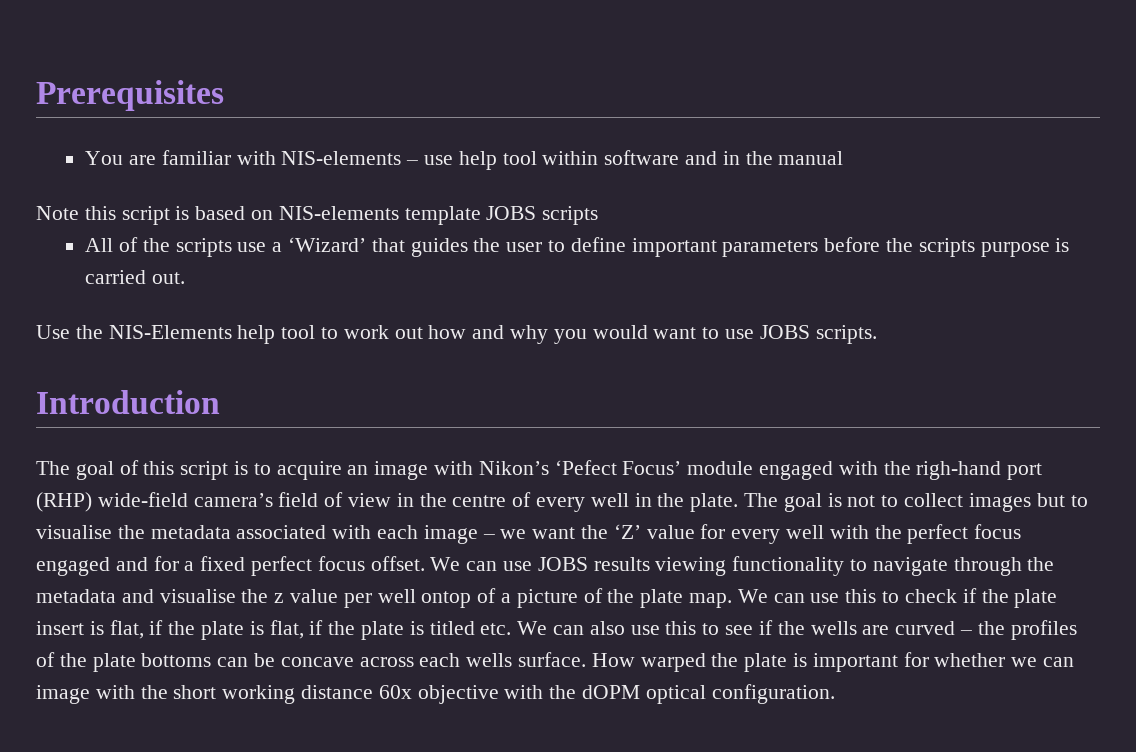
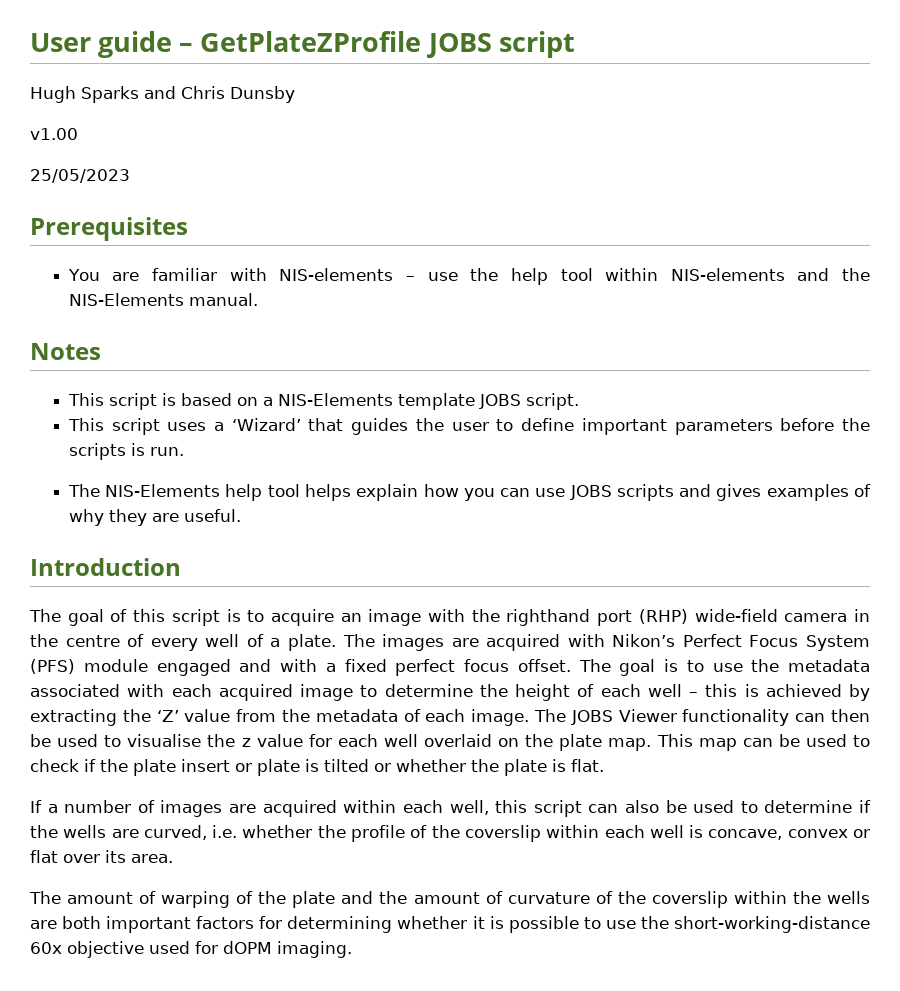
+ User guide – GetPlateZProfile JOBS script
+ Hugh Sparks and Chris Dunsby
+ v1.00
+ 25/05/2023
- You are familiar with NIS-elements – use help tool within software and in the manual
- Note this script is based on NIS-elements template JOBS scripts
- All of the scripts use a ‘Wizard’ that guides the user to define important parameters before the scripts purpose is carried out.
- Use the NIS-Elements help tool to work out how and why you would want to use JOBS scripts.
+ You are familiar with NIS-elements – use the help tool within NIS-elements and the NIS-Elements manual.
+ Notes
+ This script is based on a NIS-Elements template JOBS script.
+ This script uses a ‘Wizard’ that guides the user to define important parameters before the scripts is run.
+ The NIS-Elements help tool helps explain how you can use JOBS scripts and gives examples of why they are useful.
- The goal of this script is to acquire an image with Nikon’s ‘Pefect Focus’ module engaged with the righ-hand port (RHP) wide-field camera’s field of view in the centre of every well in the plate. The goal is not to collect images but to visualise the metadata associated with each image – we want the ‘Z’ value for every well with the perfect focus engaged and for a fixed perfect focus offset. We can use JOBS results viewing functionality to navigate through the metadata and visualise the z value per well ontop of a picture of the plate map. We can use this to check if the plate insert is flat, if the plate is flat, if the plate is titled etc. We can also use this to see if the wells are curved – the profiles of the plate bottoms can be concave across each wells surface. How warped the plate is important for whether we can image with the short working distance 60x objective with the dOPM optical configuration.
+ The goal of this script is to acquire an image with the righthand port (RHP) wide-field camera in the centre of every well of a plate. The images are acquired with Nikon’s Perfect Focus System (PFS) module engaged and with a fixed perfect focus offset. The goal is to use the metadata associated with each acquired image to determine the height of each well – this is achieved by extracting the ‘Z’ value from the metadata of each image. The JOBS Viewer functionality can then be used to visualise the z value for each well overlaid on the plate map. This map can be used to check if the plate insert or plate is tilted or whether the plate is flat.
+ If a number of images are acquired within each well, this script can also be used to determine if the wells are curved, i.e. whether the profile of the coverslip within each well is concave, convex or flat over its area.
+ The amount of warping of the plate and the amount of curvature of the coverslip within the wells are both important factors for determining whether it is possible to use the short-working-distance 60x objective used for dOPM imaging.

